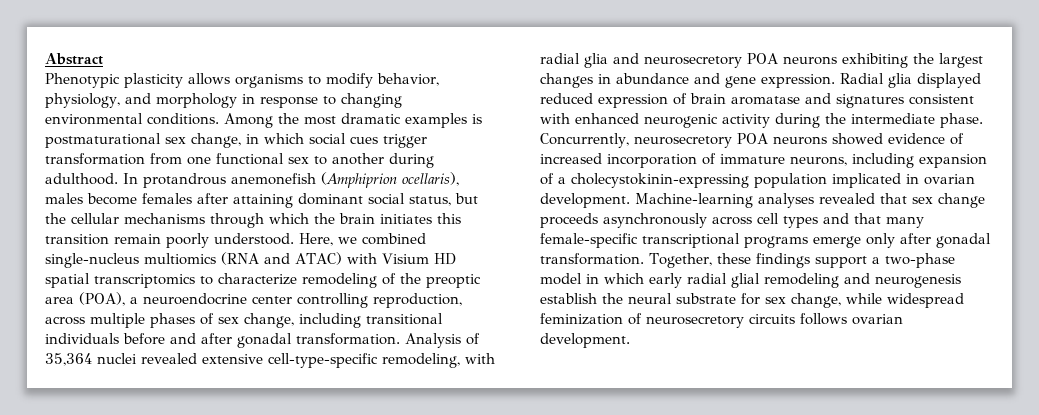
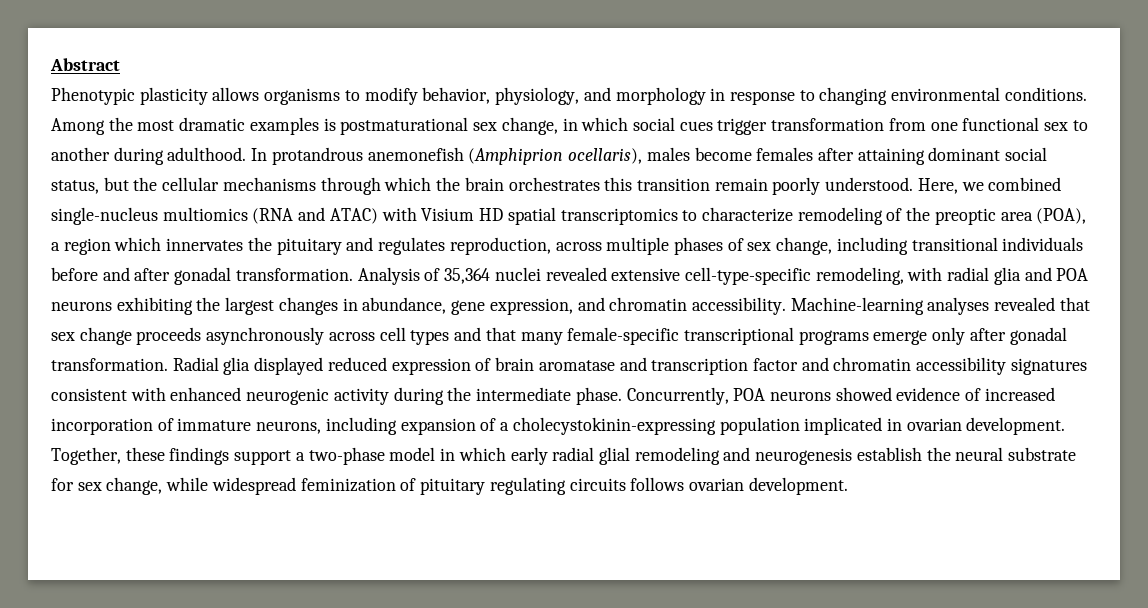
- In protandrous anemonefish (Amphiprion ocellaris), males become females after attaining dominant social status, but the cellular mechanisms through which the brain initiates this transition remain poorly understood.
+ In protandrous anemonefish (Amphiprion ocellaris), males become females after attaining dominant social status, but the cellular mechanisms through which the brain orchestrates this transition remain poorly understood.
- Here, we combined single-nucleus multiomics (RNA and ATAC) with Visium HD spatial transcriptomics to characterize remodeling of the preoptic area (POA), a neuroendocrine center controlling reproduction, across multiple phases of sex change, including transitional individuals before and after gonadal transformation.
+ Here, we combined single-nucleus multiomics (RNA and ATAC) with Visium HD spatial transcriptomics to characterize remodeling of the preoptic area (POA), a region which innervates the pituitary and regulates reproduction, across multiple phases of sex change, including transitional individuals before and after gonadal transformation.
- Analysis of 35,364 nuclei revealed extensive cell-type-specific remodeling, with radial glia and neurosecretory POA neurons exhibiting the largest changes in abundance and gene expression. Radial glia displayed reduced expression of brain aromatase and signatures consistent with enhanced neurogenic activity during the intermediate phase. Concurrently, neurosecretory POA neurons showed evidence of increased incorporation of immature neurons, including expansion of a cholecystokinin-expressing population implicated in ovarian development.
+ Analysis of 35,364 nuclei revealed extensive cell-type-specific remodeling, with radial glia and POA neurons exhibiting the largest changes in abundance, gene expression, and chromatin accessibility.
+ Radial glia displayed reduced expression of brain aromatase and transcription factor and chromatin accessibility signatures consistent with enhanced neurogenic activity during the intermediate phase. Concurrently, POA neurons showed evidence of increased incorporation of immature neurons, including expansion of a cholecystokinin-expressing population implicated in ovarian development.
- Together, these findings support a two-phase model in which early radial glial remodeling and neurogenesis establish the neural substrate for sex change, while widespread feminization of neurosecretory circuits follows ovarian development.
+ Together, these findings support a two-phase model in which early radial glial remodeling and neurogenesis establish the neural substrate for sex change, while widespread feminization of pituitary regulating circuits follows ovarian development.

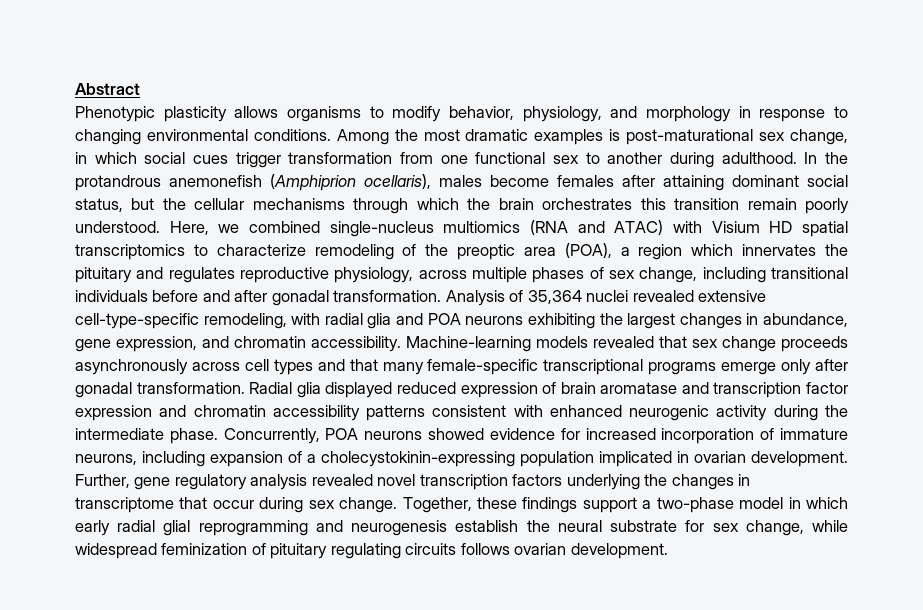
- Among the most dramatic examples is postmaturational sex change, in which social cues trigger transformation from one functional sex to another during adulthood.
+ Among the most dramatic examples is post-maturational sex change, in which social cues trigger transformation from one functional sex to another during adulthood.
- In protandrous anemonefish (Amphiprion ocellaris), males become females after attaining dominant social status, but the cellular mechanisms through which the brain orchestrates this transition remain poorly understood.
+ In the protandrous anemonefish (Amphiprion ocellaris), males become females after attaining dominant social status, but the cellular mechanisms through which the brain orchestrates this transition remain poorly understood.
- Here, we combined single-nucleus multiomics (RNA and ATAC) with Visium HD spatial transcriptomics to characterize remodeling of the preoptic area (POA), a region which innervates the pituitary and regulates reproduction, across multiple phases of sex change, including transitional individuals before and after gonadal transformation.
+ Here, we combined single-nucleus multiomics (RNA and ATAC) with Visium HD spatial transcriptomics to characterize remodeling of the preoptic area (POA), a region which innervates the pituitary and regulates reproductive physiology, across multiple phases of sex change, including transitional individuals before and after gonadal transformation.
- Machine-learning analyses revealed that sex change proceeds asynchronously across cell types and that many female-specific transcriptional programs emerge only after gonadal transformation.
+ Machine-learning models revealed that sex change proceeds asynchronously across cell types and that many female-specific transcriptional programs emerge only after gonadal transformation.
- Radial glia displayed reduced expression of brain aromatase and transcription factor and chromatin accessibility signatures consistent with enhanced neurogenic activity during the intermediate phase.
+ Radial glia displayed reduced expression of brain aromatase and transcription factor expression and chromatin accessibility patterns consistent with enhanced neurogenic activity during the intermediate phase.
- Concurrently, POA neurons showed evidence of increased incorporation of immature neurons, including expansion of a cholecystokinin-expressing population implicated in ovarian development.
+ Concurrently, POA neurons showed evidence for increased incorporation of immature neurons, including expansion of a cholecystokinin-expressing population implicated in ovarian development.
+ Further, gene regulatory analysis revealed novel transcription factors underlying the changes in transcriptome that occur during sex change.
- Together, these findings support a two-phase model in which early radial glial remodeling and neurogenesis establish the neural substrate for sex change, while widespread feminization of pituitary regulating circuits follows ovarian development.
+ Together, these findings support a two-phase model in which early radial glial reprogramming and neurogenesis establish the neural substrate for sex change, while widespread feminization of pituitary regulating circuits follows ovarian development.

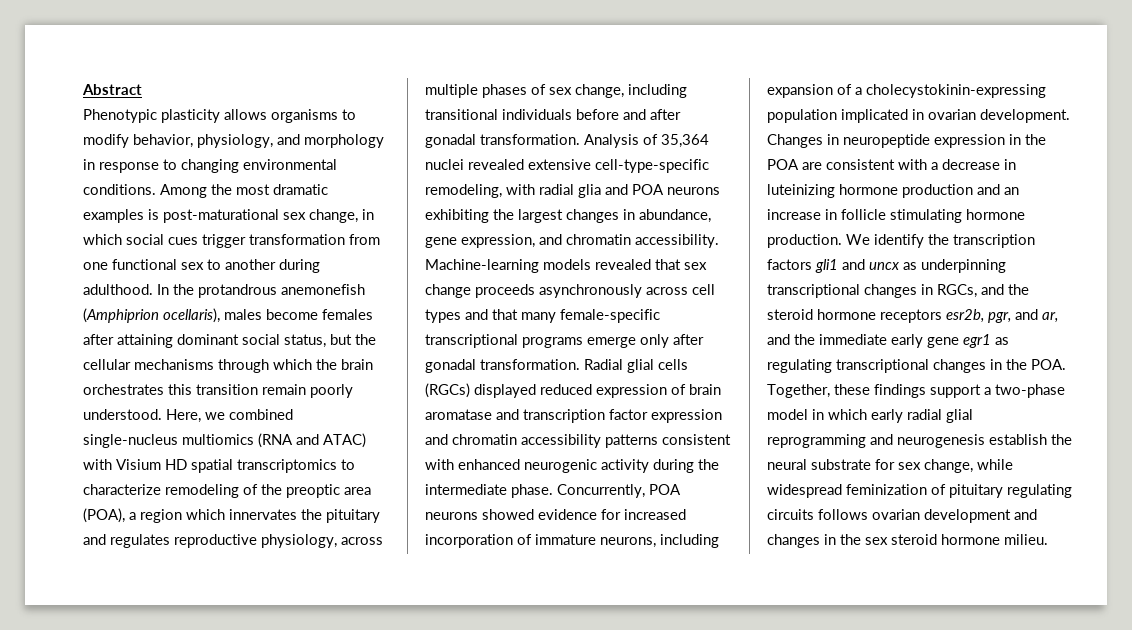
- Radial glia displayed reduced expression of brain aromatase and transcription factor expression and chromatin accessibility patterns consistent with enhanced neurogenic activity during the intermediate phase.
+ Radial glial cells (RGCs) displayed reduced expression of brain aromatase and transcription factor expression and chromatin accessibility patterns consistent with enhanced neurogenic activity during the intermediate phase.
- Further, gene regulatory analysis revealed novel transcription factors underlying the changes in transcriptome that occur during sex change. Together, these findings support a two-phase model in which early radial glial reprogramming and neurogenesis establish the neural substrate for sex change, while widespread feminization of pituitary regulating circuits follows ovarian development.
+ Changes in neuropeptide expression in the POA are consistent with a decrease in luteinizing hormone production and an increase in follicle stimulating hormone production. We identify the transcription factors gli1 and uncx as underpinning transcriptional changes in RGCs, and the steroid hormone receptors esr2b, pgr, and ar, and the immediate early gene egr1 as regulating transcriptional changes in the POA. Together, these findings support a two-phase model in which early radial glial reprogramming and neurogenesis establish the neural substrate for sex change, while widespread feminization of pituitary regulating circuits follows ovarian development and changes in the sex steroid hormone milieu.

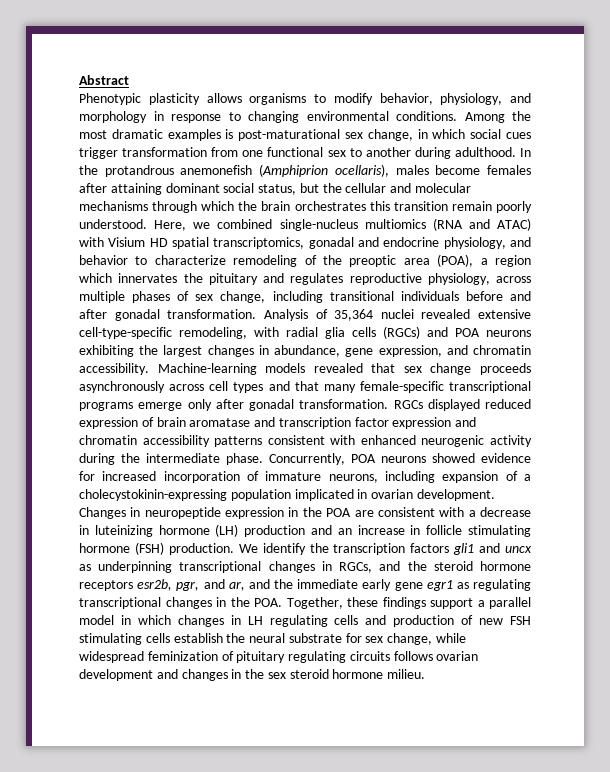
- In the protandrous anemonefish (Amphiprion ocellaris), males become females after attaining dominant social status, but the cellular mechanisms through which the brain orchestrates this transition remain poorly understood.
+ In the protandrous anemonefish (Amphiprion ocellaris), males become females after attaining dominant social status, but the cellular and molecular mechanisms through which the brain orchestrates this transition remain poorly understood.
- Here, we combined single-nucleus multiomics (RNA and ATAC) with Visium HD spatial transcriptomics to characterize remodeling of the preoptic area (POA), a region which innervates the pituitary and regulates reproductive physiology, across multiple phases of sex change, including transitional individuals before and after gonadal transformation.
+ Here, we combined single-nucleus multiomics (RNA and ATAC) with Visium HD spatial transcriptomics, gonadal and endocrine physiology, and behavior to characterize remodeling of the preoptic area (POA), a region which innervates the pituitary and regulates reproductive physiology, across multiple phases of sex change, including transitional individuals before and after gonadal transformation.
- Analysis of 35,364 nuclei revealed extensive cell-type-specific remodeling, with radial glia and POA neurons exhibiting the largest changes in abundance, gene expression, and chromatin accessibility.
+ Analysis of 35,364 nuclei revealed extensive cell-type-specific remodeling, with radial glia cells (RGCs) and POA neurons exhibiting the largest changes in abundance, gene expression, and chromatin accessibility.
- Radial glial cells (RGCs) displayed reduced expression of brain aromatase and transcription factor expression and chromatin accessibility patterns consistent with enhanced neurogenic activity during the intermediate phase.
+ RGCs displayed reduced expression of brain aromatase and transcription factor expression and chromatin accessibility patterns consistent with enhanced neurogenic activity during the intermediate phase.
- Changes in neuropeptide expression in the POA are consistent with a decrease in luteinizing hormone production and an increase in follicle stimulating hormone production.
+ Changes in neuropeptide expression in the POA are consistent with a decrease in luteinizing hormone (LH) production and an increase in follicle stimulating hormone (FSH) production.
- We identify the transcription factors gli1 and uncx as underpinning transcriptional changes in RGCs, and the steroid hormone receptors esr2b, pgr, and ar, and the immediate early gene egr1 as regulating transcriptional changes in the POA. Together, these findings support a two-phase model in which early radial glial reprogramming and neurogenesis establish the neural substrate for sex change, while widespread feminization of pituitary regulating circuits follows ovarian development and changes in the sex steroid hormone milieu.
+ We identify the transcription factors gli1 and uncx as underpinning transcriptional changes in RGCs, and the steroid hormone receptors esr2b, pgr, and ar, and the immediate early gene egr1 as regulating transcriptional changes in the POA. Together, these findings support a parallel model in which changes in LH regulating cells and production of new FSH stimulating cells establish the neural substrate for sex change, while widespread feminization of pituitary regulating circuits follows ovarian development and changes in the sex steroid hormone milieu.

